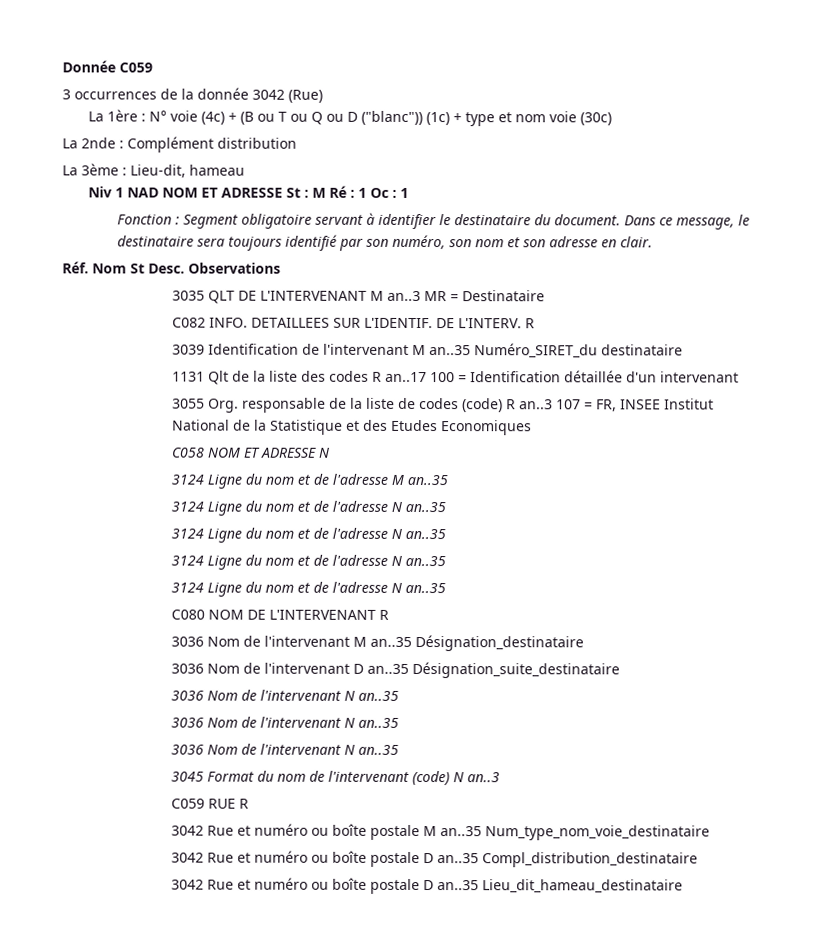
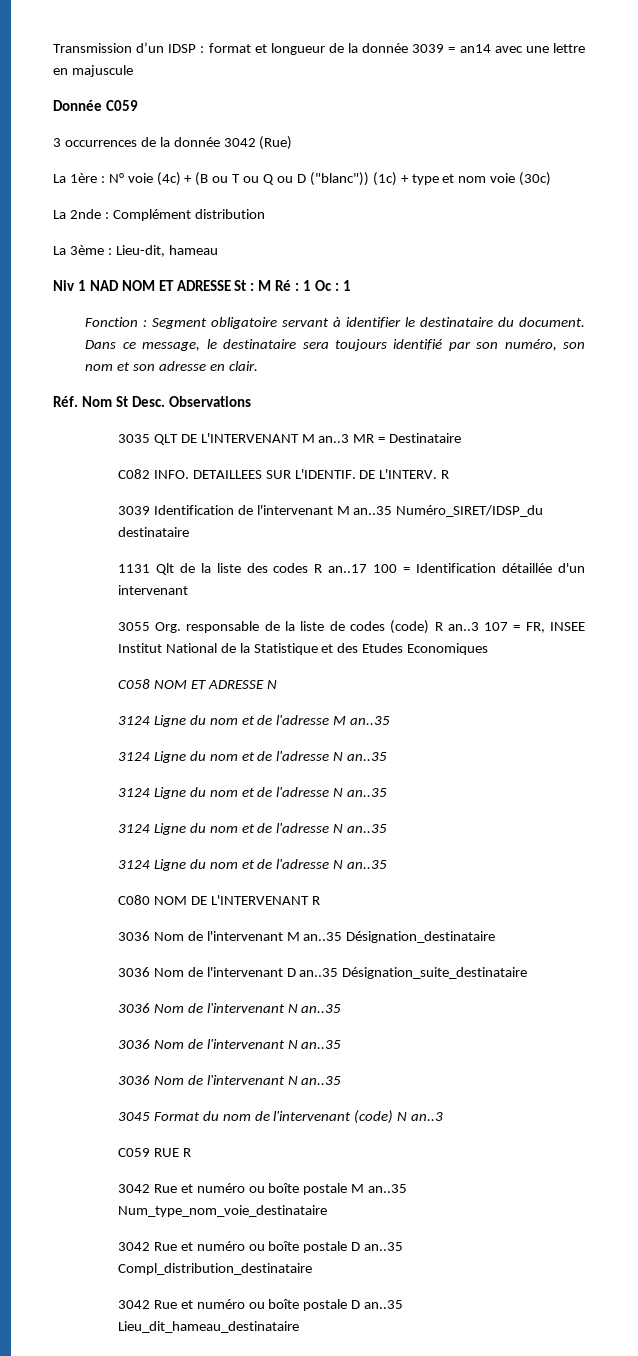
+ Transmission d’un IDSP : format et longueur de la donnée 3039 = an14 avec une lettre en majuscule
- 3039 Identification de l'intervenant M an..35 Numéro_SIRET_du destinataire
+ 3039 Identification de l'intervenant M an..35 Numéro_SIRET/IDSP_du destinataire

